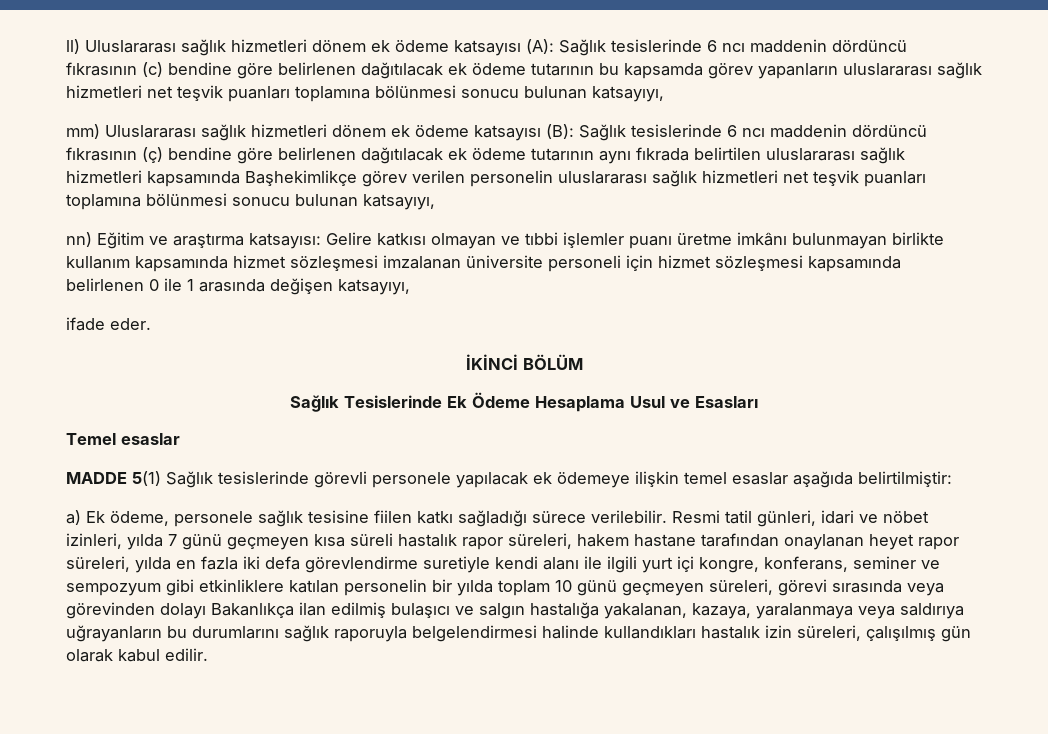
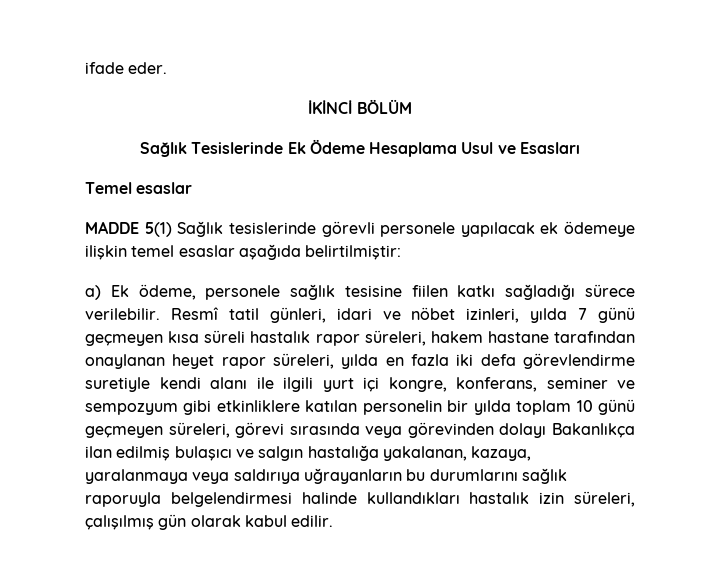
- ll) Uluslararası sağlık hizmetleri dönem ek ödeme katsayısı (A): Sağlık tesislerinde 6 ncı maddenin dördüncü fıkrasının (c) bendine göre belirlenen dağıtılacak ek ödeme tutarının bu kapsamda görev yapanların uluslararası sağlık hizmetleri net teşvik puanları toplamına bölünmesi sonucu bulunan katsayıyı,
- mm) Uluslararası sağlık hizmetleri dönem ek ödeme katsayısı (B): Sağlık tesislerinde 6 ncı maddenin dördüncü fıkrasının (ç) bendine göre belirlenen dağıtılacak ek ödeme tutarının aynı fıkrada belirtilen uluslararası sağlık hizmetleri kapsamında Başhekimlikçe görev verilen personelin uluslararası sağlık hizmetleri net teşvik puanları toplamına bölünmesi sonucu bulunan katsayıyı,
- nn) Eğitim ve araştırma katsayısı: Gelire katkısı olmayan ve tıbbi işlemler puanı üretme imkânı bulunmayan birlikte kullanım kapsamında hizmet sözleşmesi imzalanan üniversite personeli için hizmet sözleşmesi kapsamında belirlenen 0 ile 1 arasında değişen katsayıyı,
- Resmi tatil günleri, idari ve nöbet izinleri, yılda 7 günü geçmeyen kısa süreli hastalık rapor süreleri, hakem hastane tarafından onaylanan heyet rapor süreleri, yılda en fazla iki defa görevlendirme suretiyle kendi alanı ile ilgili yurt içi kongre, konferans, seminer ve sempozyum gibi etkinliklere katılan personelin bir yılda toplam 10 günü geçmeyen süreleri, görevi sırasında veya görevinden dolayı Bakanlıkça ilan edilmiş bulaşıcı ve salgın hastalığa yakalanan, kazaya, yaralanmaya veya saldırıya uğrayanların bu durumlarını sağlık raporuyla belgelendirmesi halinde kullandıkları hastalık izin süreleri, çalışılmış gün olarak kabul edilir.
+ Resmî tatil günleri, idari ve nöbet izinleri, yılda 7 günü geçmeyen kısa süreli hastalık rapor süreleri, hakem hastane tarafından onaylanan heyet rapor süreleri, yılda en fazla iki defa görevlendirme suretiyle kendi alanı ile ilgili yurt içi kongre, konferans, seminer ve sempozyum gibi etkinliklere katılan personelin bir yılda toplam 10 günü geçmeyen süreleri, görevi sırasında veya görevinden dolayı Bakanlıkça ilan edilmiş bulaşıcı ve salgın hastalığa yakalanan, kazaya, yaralanmaya veya saldırıya uğrayanların bu durumlarını sağlık raporuyla belgelendirmesi halinde kullandıkları hastalık izin süreleri, çalışılmış gün olarak kabul edilir.

